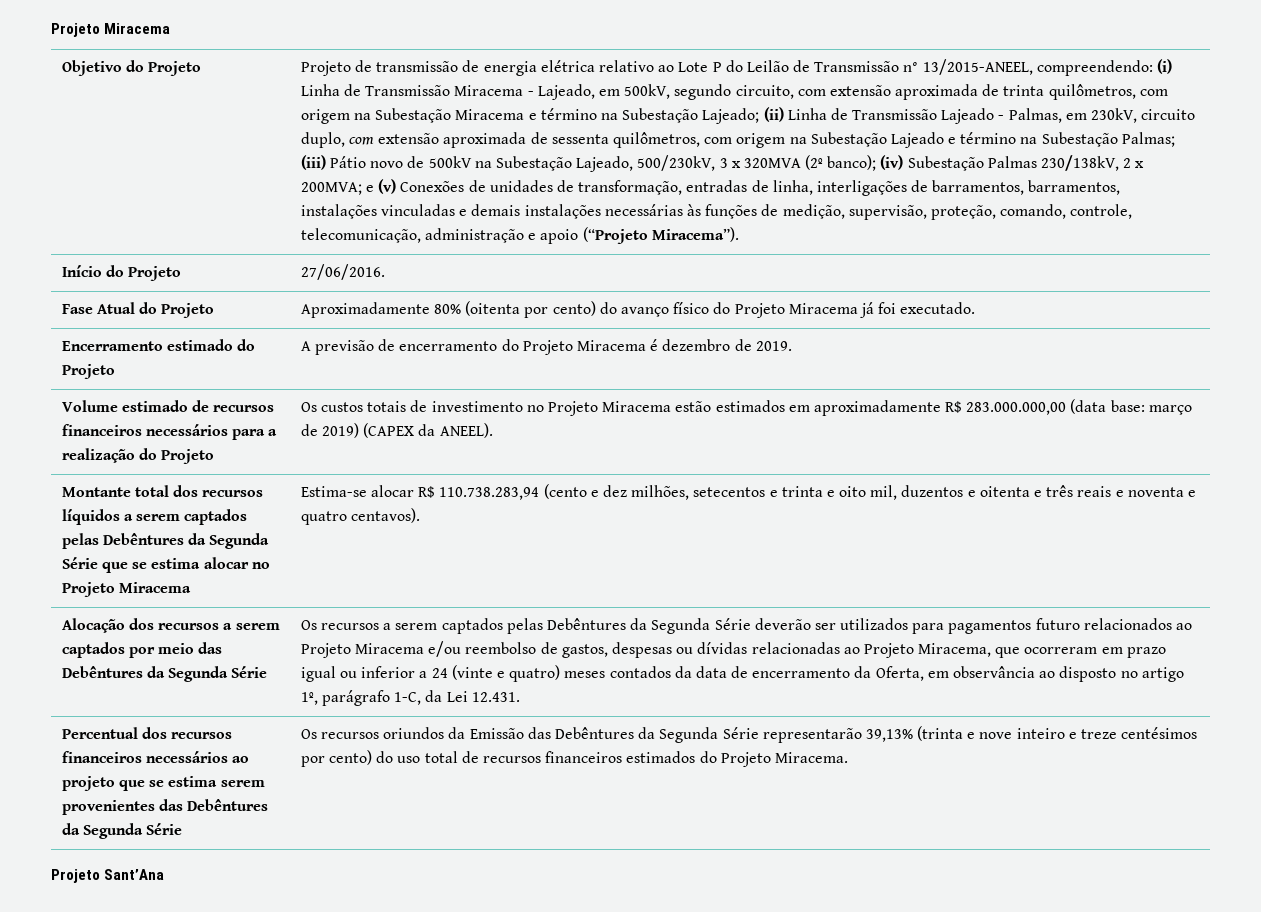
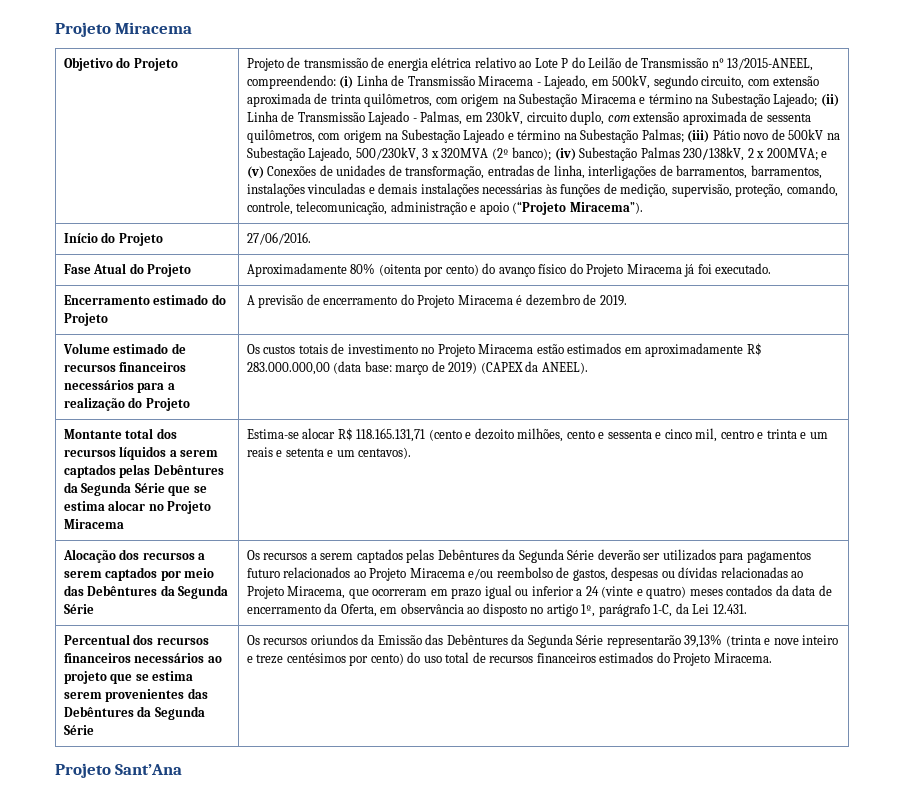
- Estima-se alocar R$ 110.738.283,94 (cento e dez milhões, setecentos e trinta e oito mil, duzentos e oitenta e três reais e noventa e quatro centavos).
+ Estima-se alocar R$ 118.165.131,71 (cento e dezoito milhões, cento e sessenta e cinco mil, centro e trinta e um reais e setenta e um centavos).

